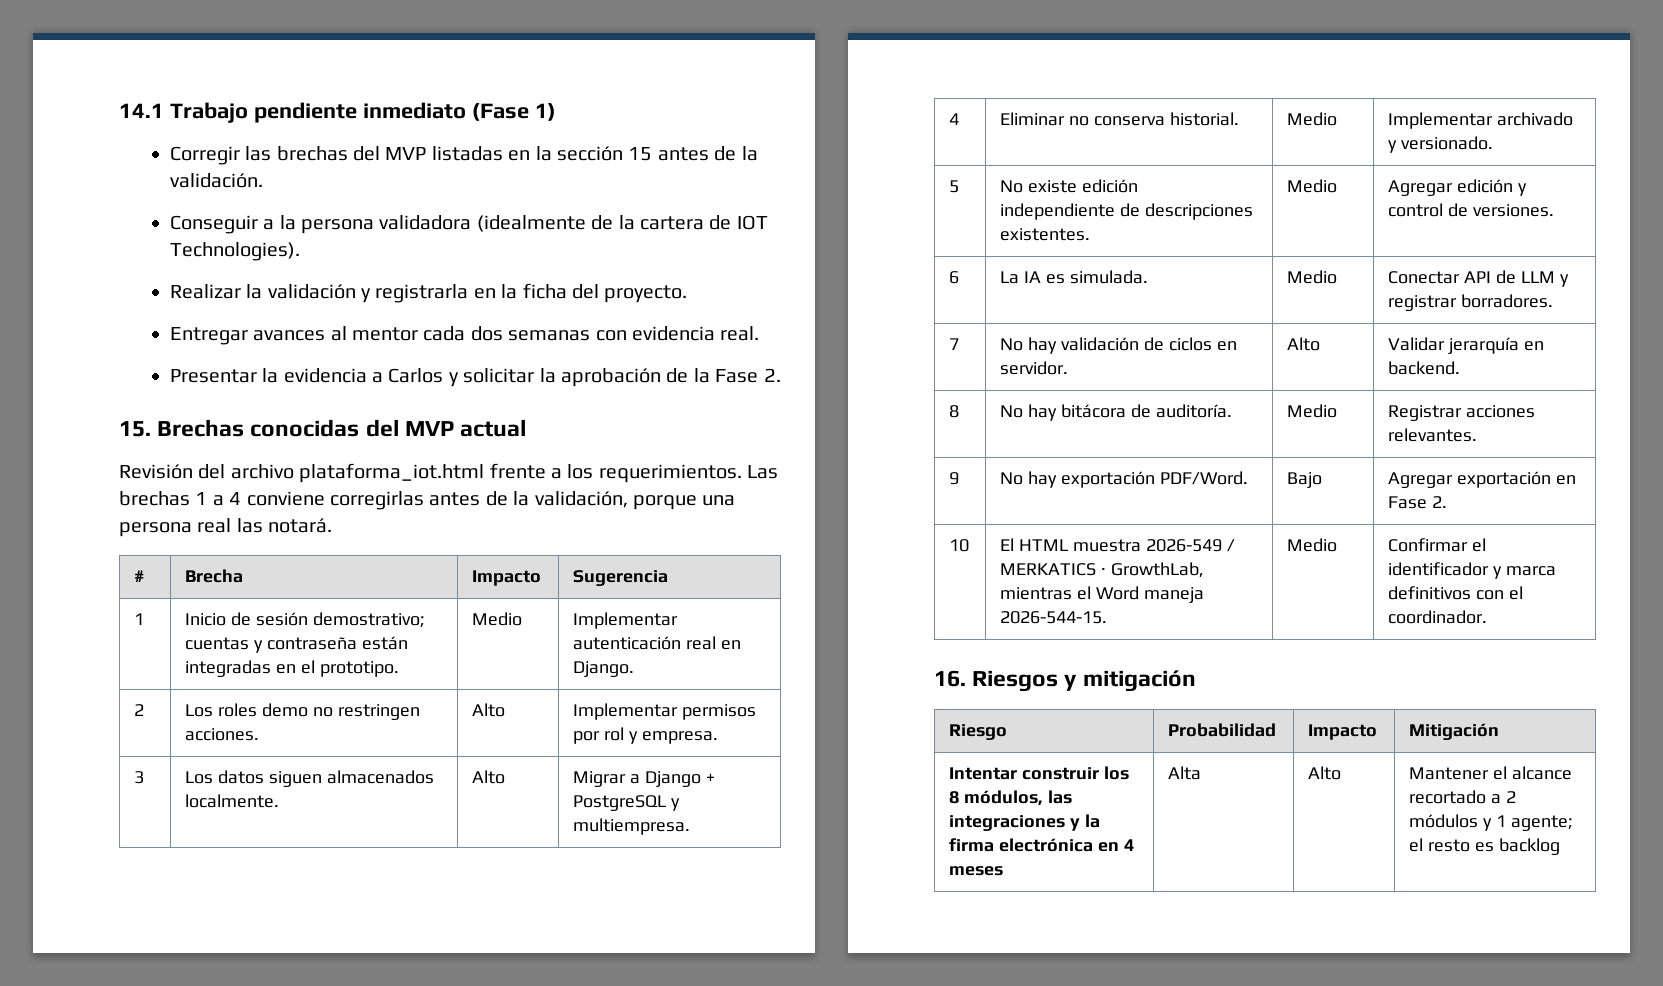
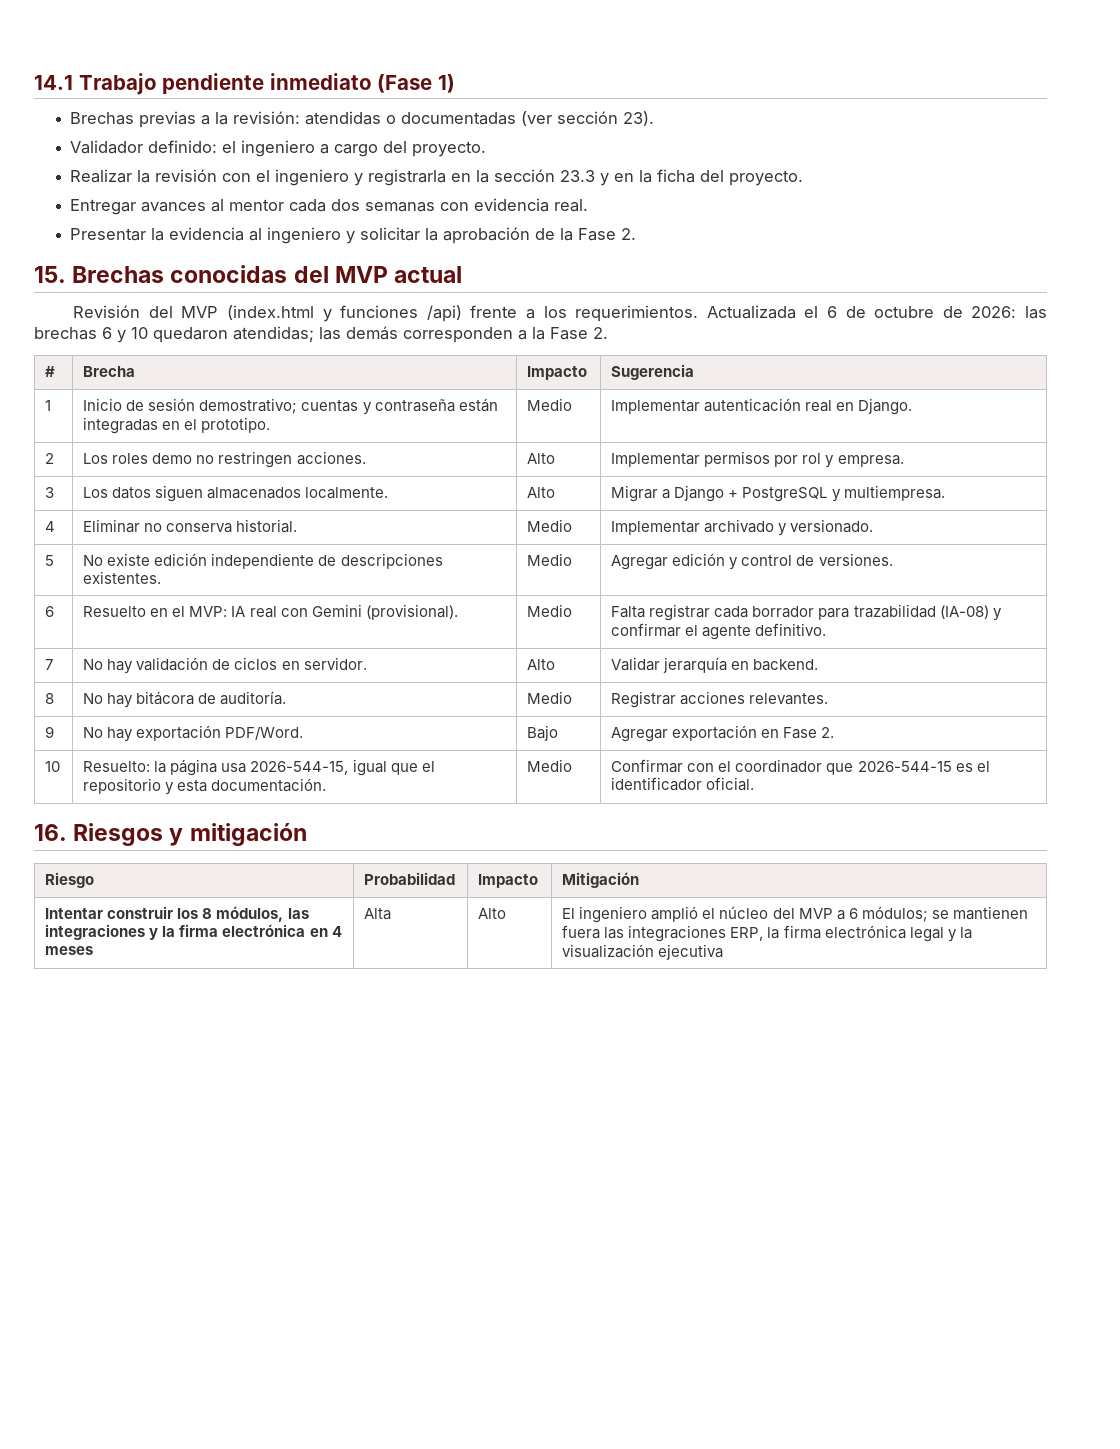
- Corregir las brechas del MVP listadas en la sección 15 antes de la validación.
- Conseguir a la persona validadora (idealmente de la cartera de IOT Technologies).
- Realizar la validación y registrarla en la ficha del proyecto.
+ Brechas previas a la revisión: atendidas o documentadas (ver sección 23).
+ Validador definido: el ingeniero a cargo del proyecto.
+ Realizar la revisión con el ingeniero y registrarla en la sección 23.3 y en la ficha del proyecto.
- Presentar la evidencia a Carlos y solicitar la aprobación de la Fase 2.
+ Presentar la evidencia al ingeniero y solicitar la aprobación de la Fase 2.
- Revisión del archivo plataforma_iot.html frente a los requerimientos. Las brechas 1 a 4 conviene corregirlas antes de la validación, porque una persona real las notará.
+ Revisión del MVP (index.html y funciones /api) frente a los requerimientos. Actualizada el 6 de octubre de 2026: las brechas 6 y 10 quedaron atendidas; las demás corresponden a la Fase 2.
- 6 | La IA es simulada. | Medio | Conectar API de LLM y registrar borradores.
+ 6 | Resuelto en el MVP: IA real con Gemini (provisional). | Medio | Falta registrar cada borrador para trazabilidad (IA-08) y confirmar el agente definitivo.
- 10 | El HTML muestra 2026-549 / MERKATICS · GrowthLab, mientras el Word maneja 2026-544-15. | Medio | Confirmar el identificador y marca definitivos con el coordinador.
+ 10 | Resuelto: la página usa 2026-544-15, igual que el repositorio y esta documentación. | Medio | Confirmar con el coordinador que 2026-544-15 es el identificador oficial.
- Intentar construir los 8 módulos, las integraciones y la firma electrónica en 4 meses | Alta | Alto | Mantener el alcance recortado a 2 módulos y 1 agente; el resto es backlog
+ Intentar construir los 8 módulos, las integraciones y la firma electrónica en 4 meses | Alta | Alto | El ingeniero amplió el núcleo del MVP a 6 módulos; se mantienen fuera las integraciones ERP, la firma electrónica legal y la visualización ejecutiva

